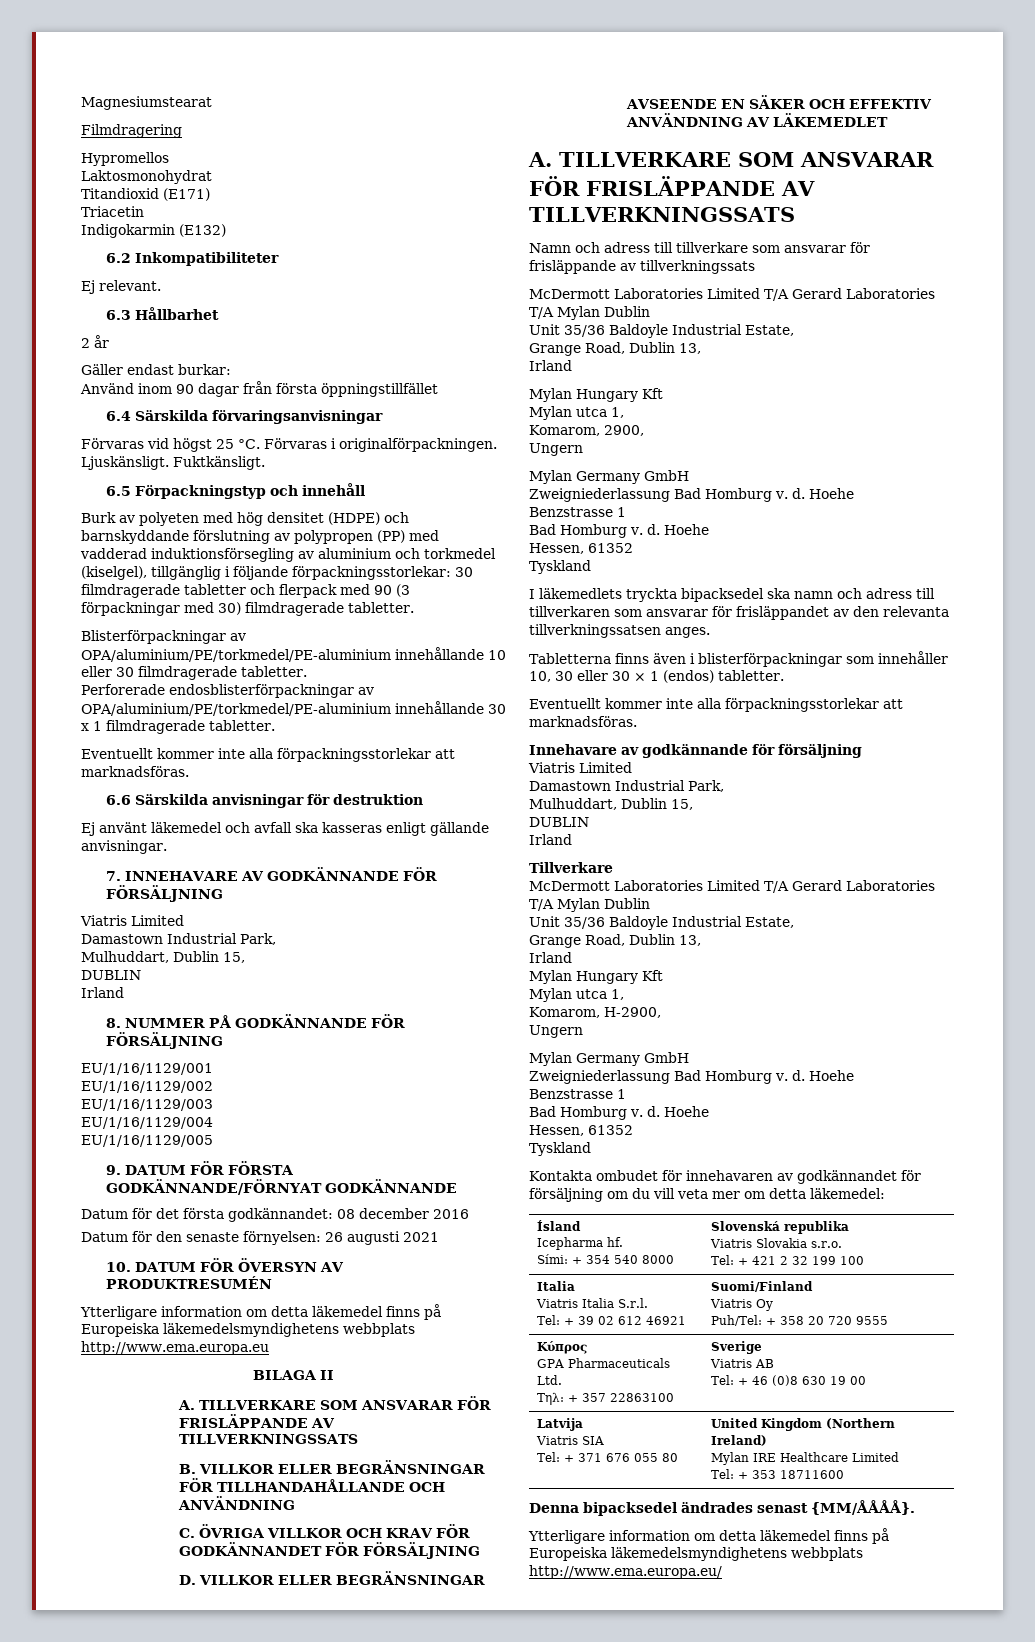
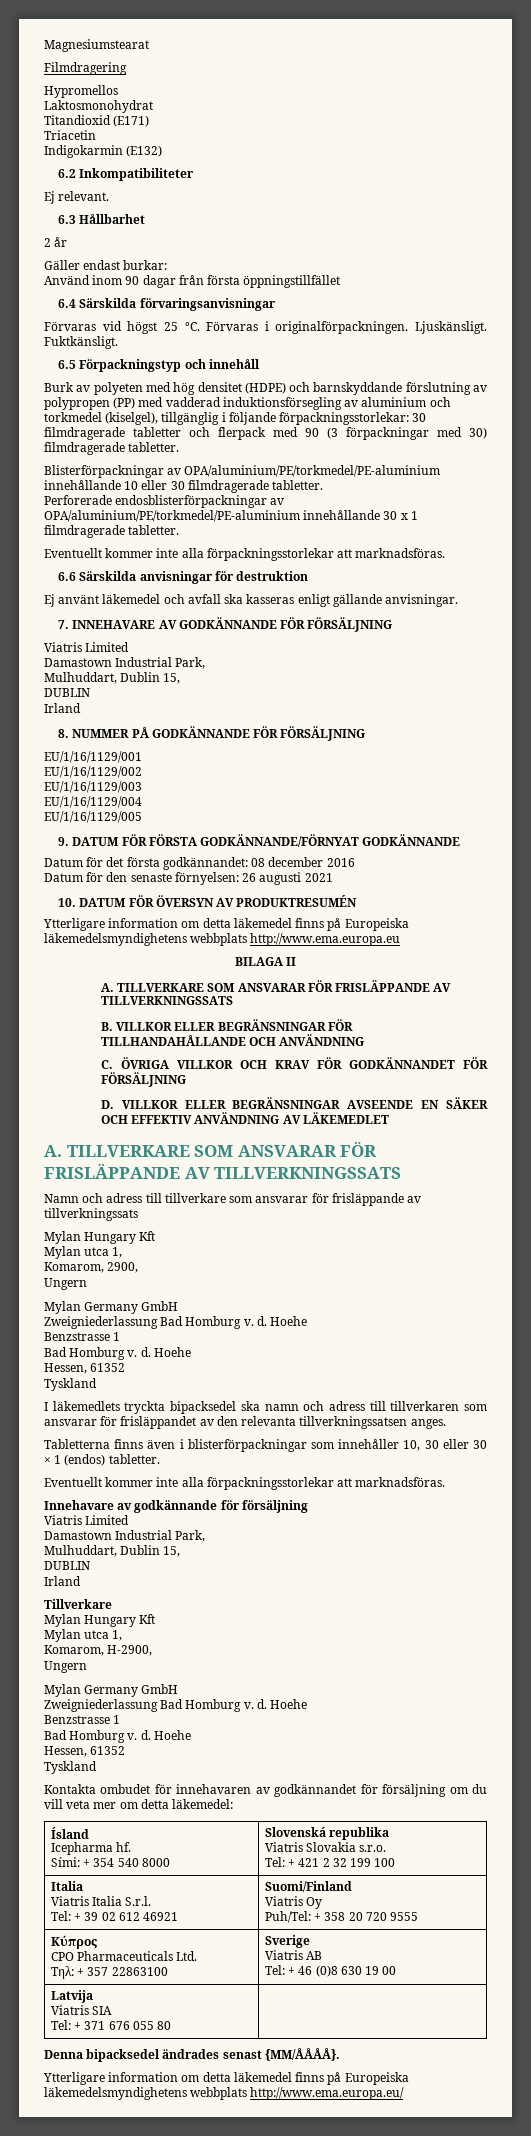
  Namn och adress till tillverkare som ansvarar för frisläppande av tillverkningssats
- McDermott Laboratories Limited T/A Gerard Laboratories T/A Mylan Dublin
- Unit 35/36 Baldoyle Industrial Estate,
- Grange Road, Dublin 13,
- Irland
  Tillverkare
- McDermott Laboratories Limited T/A Gerard Laboratories T/A Mylan Dublin
- Unit 35/36 Baldoyle Industrial Estate,
- Grange Road, Dublin 13,
- Irland
  Κύπρος
- GPA Pharmaceuticals Ltd.
+ CPO Pharmaceuticals Ltd.
  Latvija
  Viatris SIA
- Tel: + 371 676 055 80 | United Kingdom (Northern Ireland)
- Mylan IRE Healthcare Limited
- Tel: + 353 18711600
+ Tel: + 371 676 055 80 |

